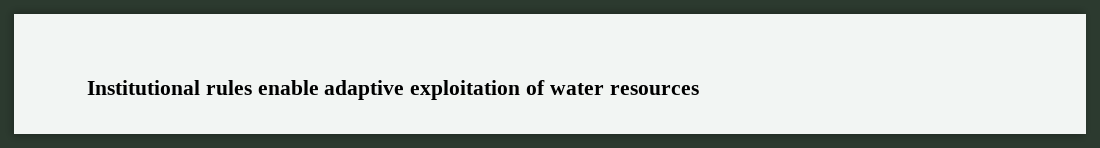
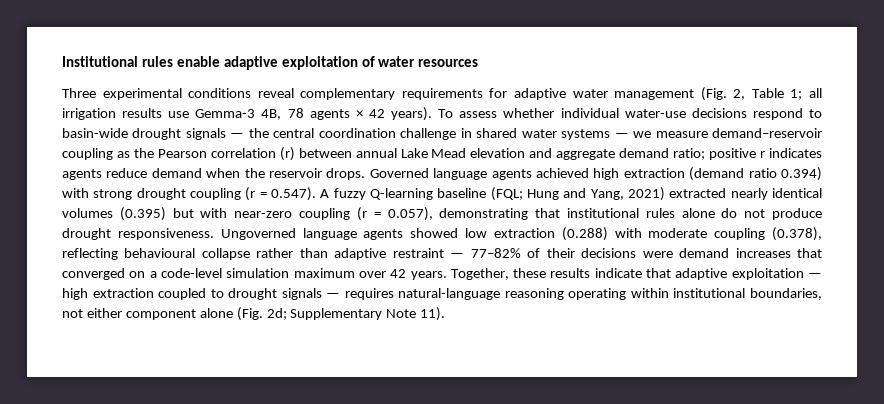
+ Three experimental conditions reveal complementary requirements for adaptive water management (Fig. 2, Table 1; all irrigation results use Gemma-3 4B, 78 agents × 42 years). To assess whether individual water-use decisions respond to basin-wide drought signals — the central coordination challenge in shared water systems — we measure demand–reservoir coupling as the Pearson correlation (r) between annual Lake Mead elevation and aggregate demand ratio; positive r indicates agents reduce demand when the reservoir drops. Governed language agents achieved high extraction (demand ratio 0.394) with strong drought coupling (r = 0.547). A fuzzy Q-learning baseline (FQL; Hung and Yang, 2021) extracted nearly identical volumes (0.395) but with near-zero coupling (r = 0.057), demonstrating that institutional rules alone do not produce drought responsiveness. Ungoverned language agents showed low extraction (0.288) with moderate coupling (0.378), reflecting behavioural collapse rather than adaptive restraint — 77–82% of their decisions were demand increases that converged on a code-level simulation maximum over 42 years. Together, these results indicate that adaptive exploitation — high extraction coupled to drought signals — requires natural-language reasoning operating within institutional boundaries, not either component alone (Fig. 2d; Supplementary Note 11).

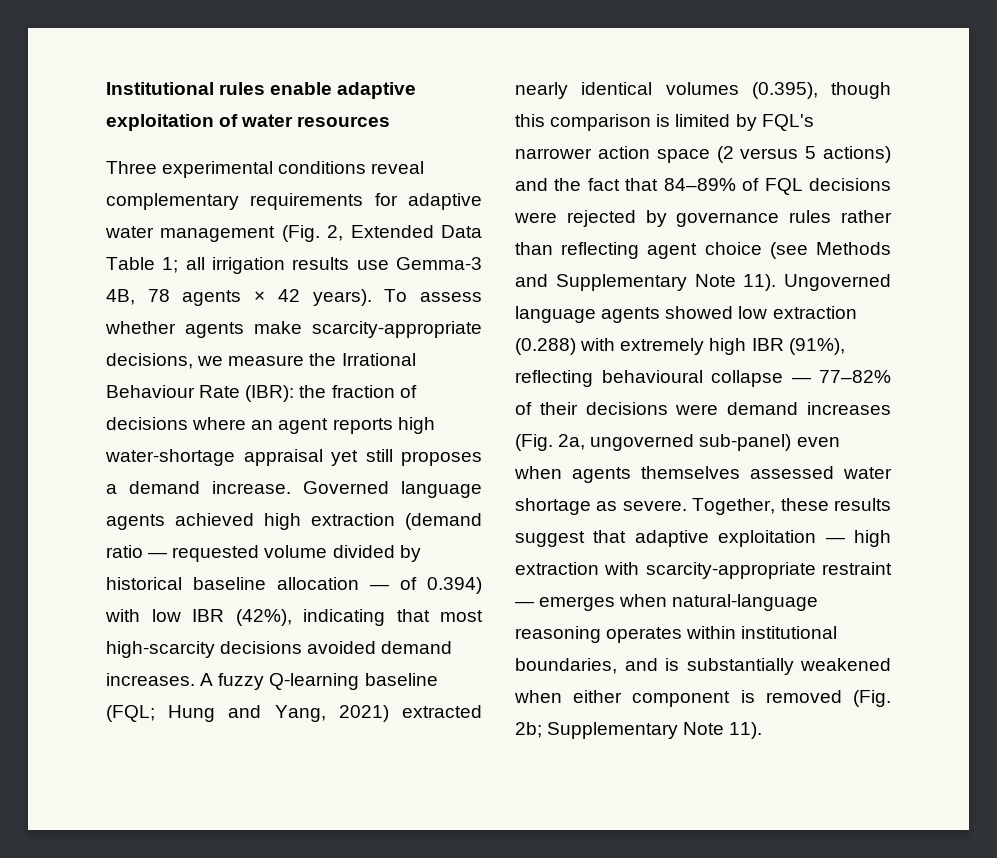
- Three experimental conditions reveal complementary requirements for adaptive water management (Fig. 2, Table 1; all irrigation results use Gemma-3 4B, 78 agents × 42 years).
+ Three experimental conditions reveal complementary requirements for adaptive water management (Fig. 2, Extended Data Table 1; all irrigation results use Gemma-3 4B, 78 agents × 42 years).
- To assess whether individual water-use decisions respond to basin-wide drought signals — the central coordination challenge in shared water systems — we measure demand–reservoir coupling as the Pearson correlation (r) between annual Lake Mead elevation and aggregate demand ratio; positive r indicates agents reduce demand when the reservoir drops.
+ To assess whether agents make scarcity-appropriate decisions, we measure the Irrational Behaviour Rate (IBR): the fraction of decisions where an agent reports high water-shortage appraisal yet still proposes a demand increase.
- Governed language agents achieved high extraction (demand ratio 0.394) with strong drought coupling (r = 0.547). A fuzzy Q-learning baseline (FQL; Hung and Yang, 2021) extracted nearly identical volumes (0.395) but with near-zero coupling (r = 0.057), demonstrating that institutional rules alone do not produce drought responsiveness.
+ Governed language agents achieved high extraction (demand ratio — requested volume divided by historical baseline allocation — of 0.394) with low IBR (42%), indicating that most high-scarcity decisions avoided demand increases. A fuzzy Q-learning baseline (FQL; Hung and Yang, 2021) extracted nearly identical volumes (0.395), though this comparison is limited by FQL's narrower action space (2 versus 5 actions) and the fact that 84–89% of FQL decisions were rejected by governance rules rather than reflecting agent choice (see Methods and Supplementary Note 11).
- Ungoverned language agents showed low extraction (0.288) with moderate coupling (0.378), reflecting behavioural collapse rather than adaptive restraint — 77–82% of their decisions were demand increases that converged on a code-level simulation maximum over 42 years.
+ Ungoverned language agents showed low extraction (0.288) with extremely high IBR (91%), reflecting behavioural collapse — 77–82% of their decisions were demand increases (Fig. 2a, ungoverned sub-panel) even when agents themselves assessed water shortage as severe.
- Together, these results indicate that adaptive exploitation — high extraction coupled to drought signals — requires natural-language reasoning operating within institutional boundaries, not either component alone (Fig. 2d; Supplementary Note 11).
+ Together, these results suggest that adaptive exploitation — high extraction with scarcity-appropriate restraint — emerges when natural-language reasoning operates within institutional boundaries, and is substantially weakened when either component is removed (Fig. 2b; Supplementary Note 11).

